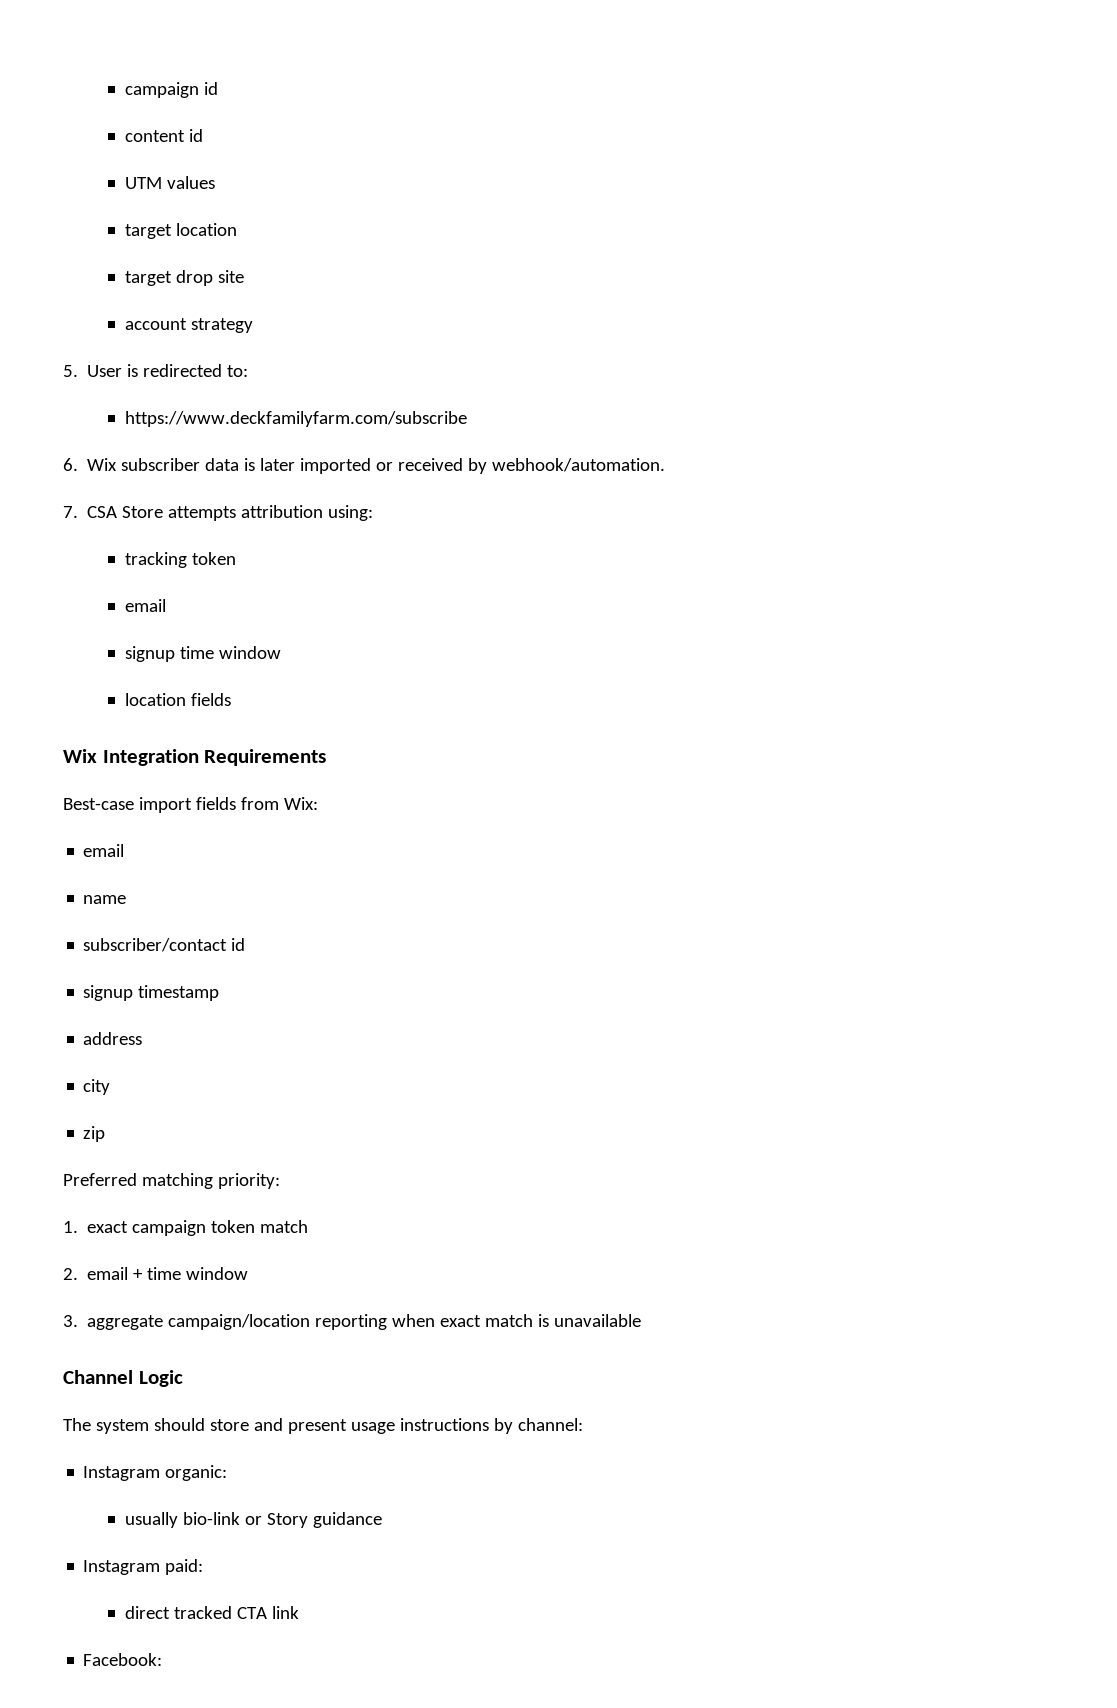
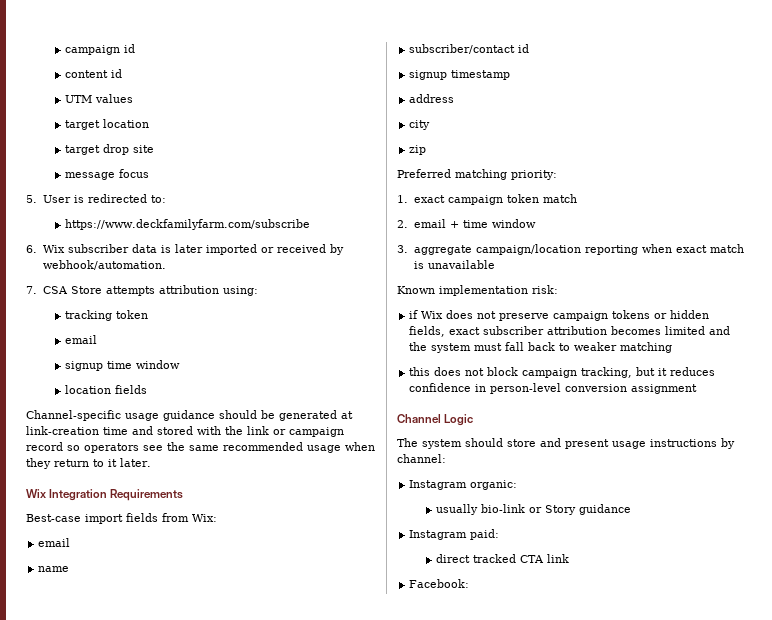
- account strategy
+ message focus
+ Channel-specific usage guidance should be generated at link-creation time and stored with the link or campaign record so operators see the same recommended usage when they return to it later.
+ Known implementation risk:
+ if Wix does not preserve campaign tokens or hidden fields, exact subscriber attribution becomes limited and the system must fall back to weaker matching
+ this does not block campaign tracking, but it reduces confidence in person-level conversion assignment

